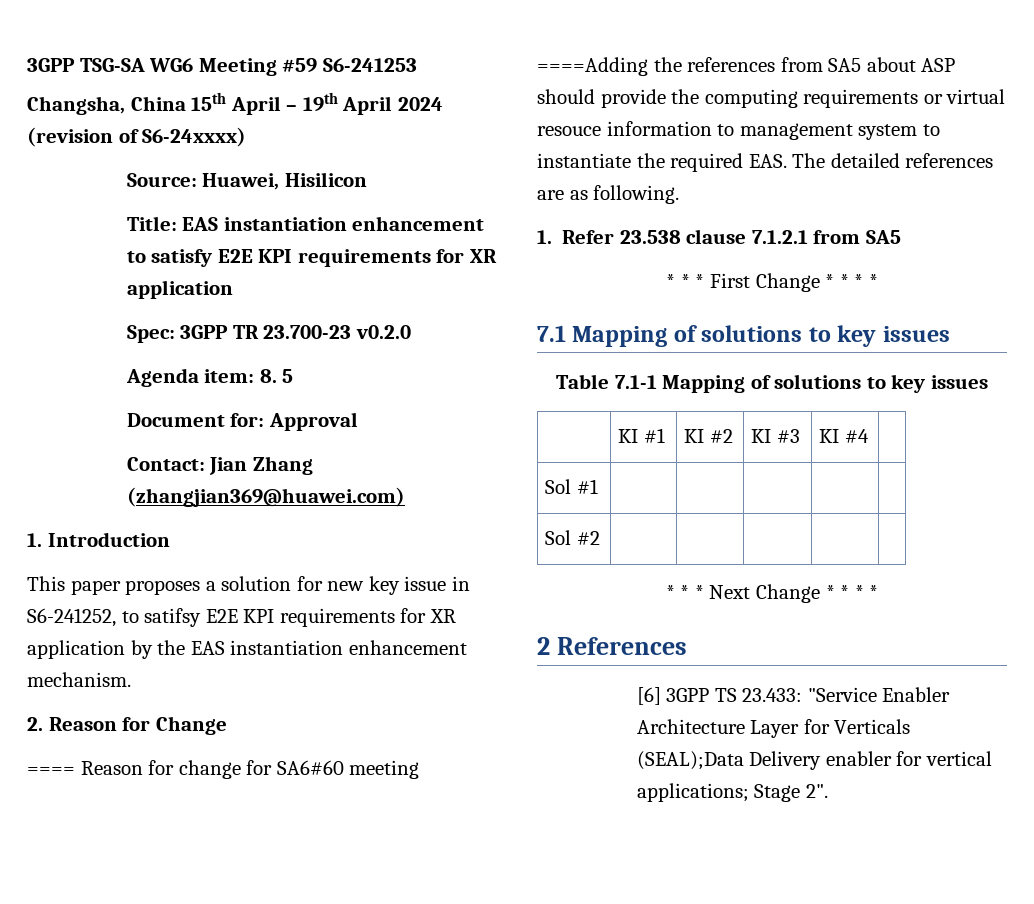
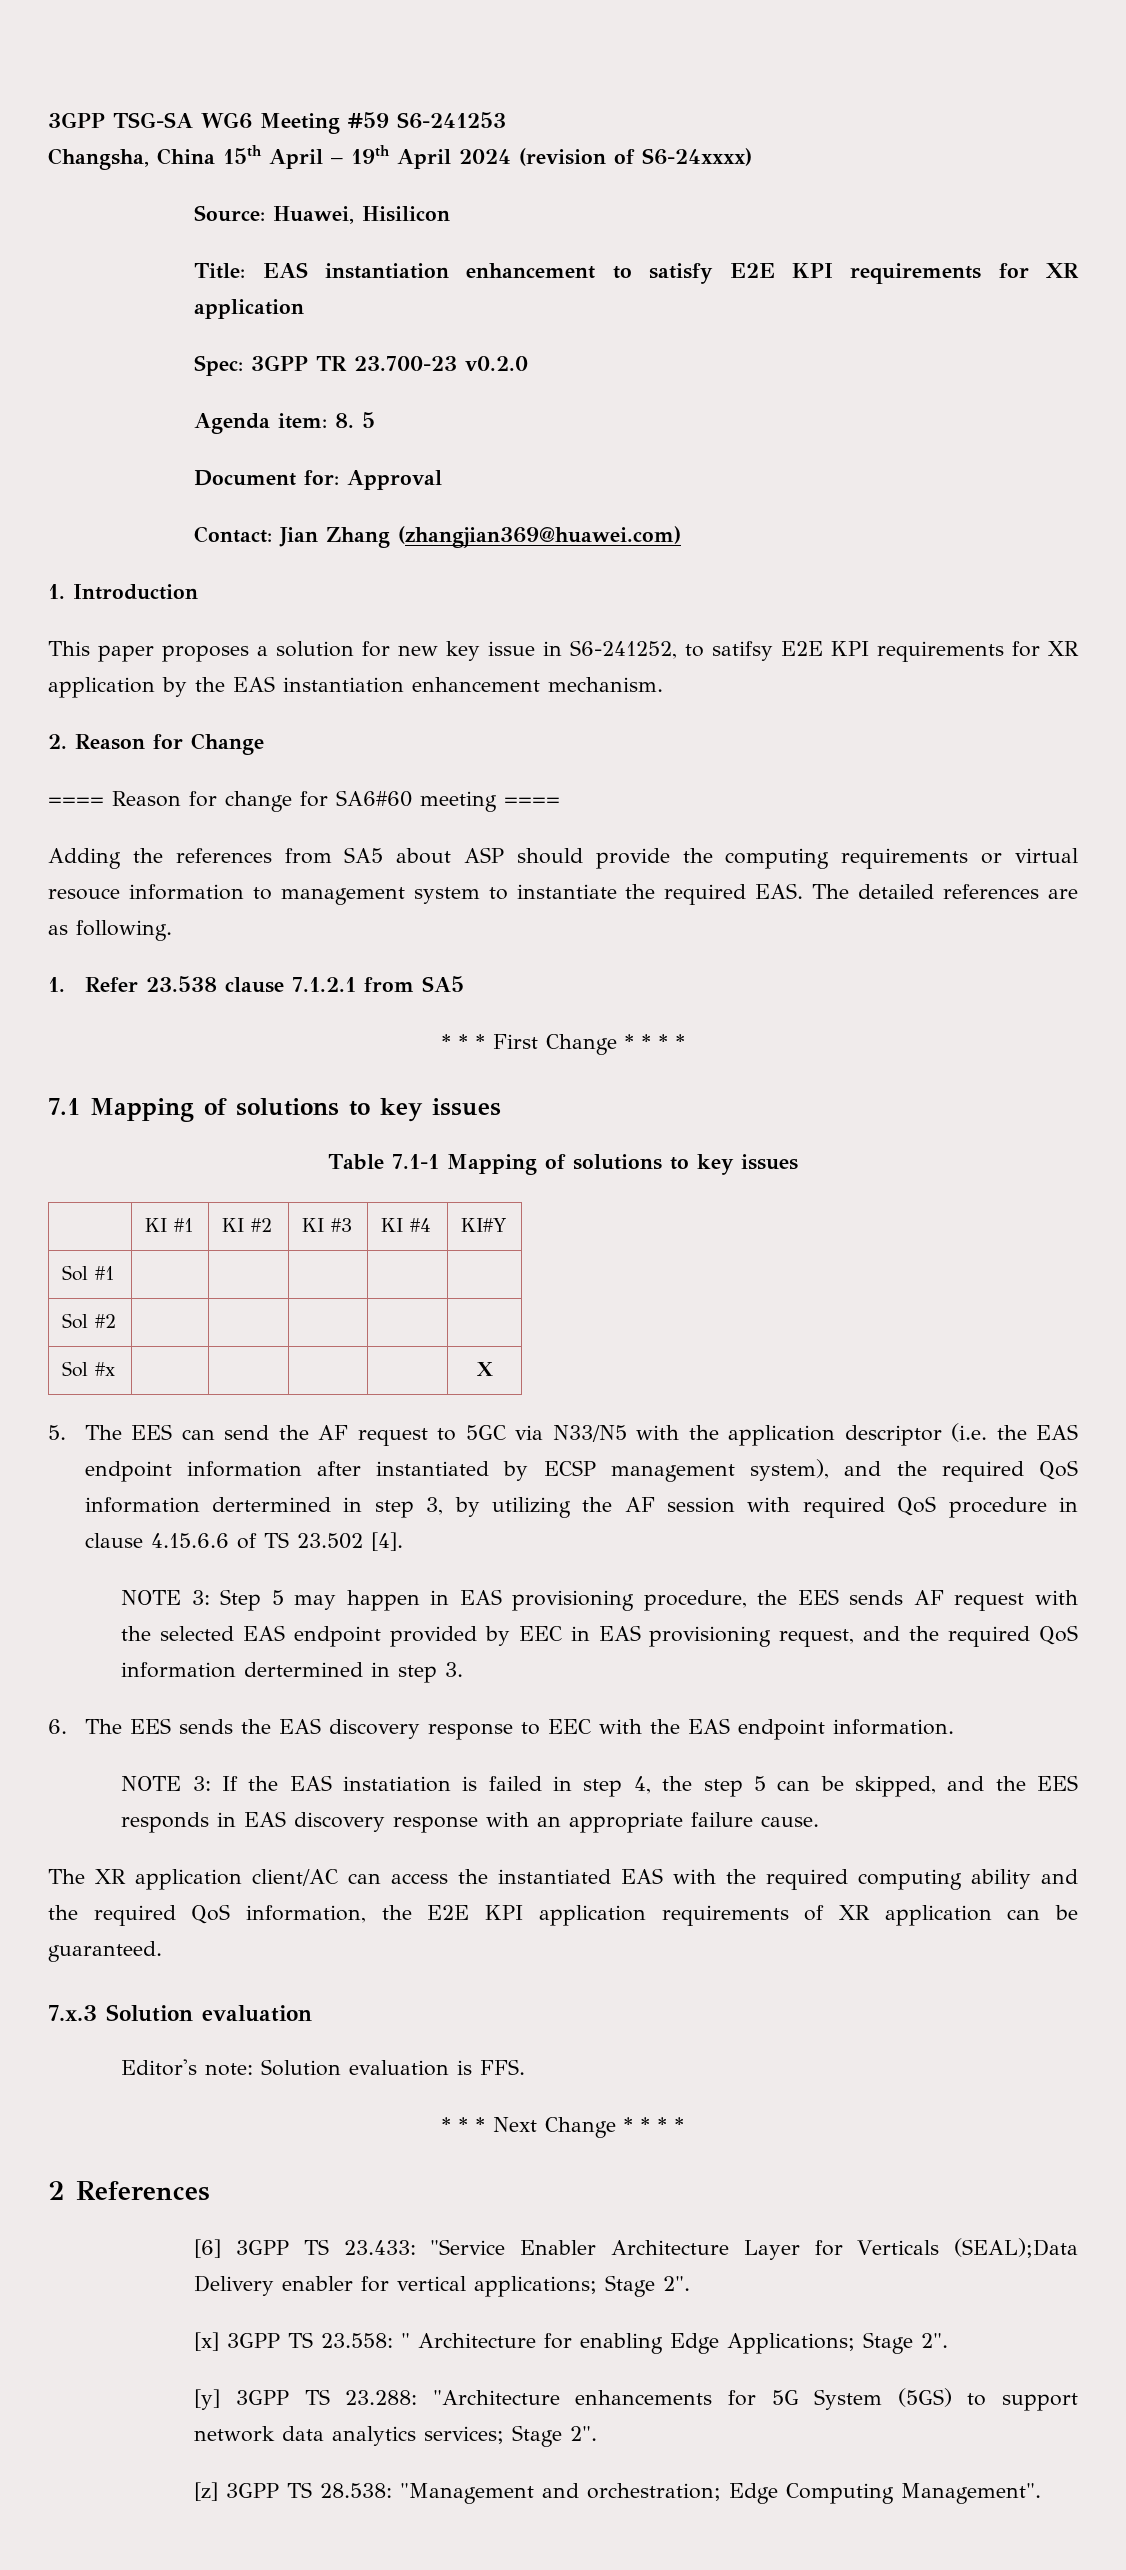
- ==== Reason for change for SA6#60 meeting ====Adding the references from SA5 about ASP should provide the computing requirements or virtual resouce information to management system to instantiate the required EAS. The detailed references are as following.
+ ==== Reason for change for SA6#60 meeting ====
+ Adding the references from SA5 about ASP should provide the computing requirements or virtual resouce information to management system to instantiate the required EAS. The detailed references are as following.
- | KI #1 | KI #2 | KI #3 | KI #4 |
+ | KI #1 | KI #2 | KI #3 | KI #4 | KI#Y
+ Sol #x | | | | | X
+ 5. The EES can send the AF request to 5GC via N33/N5 with the application descriptor (i.e. the EAS endpoint information after instantiated by ECSP management system), and the required QoS information dertermined in step 3, by utilizing the AF session with required QoS procedure in clause 4.15.6.6 of TS 23.502 [4].
+ NOTE 3: Step 5 may happen in EAS provisioning procedure, the EES sends AF request with the selected EAS endpoint provided by EEC in EAS provisioning request, and the required QoS information dertermined in step 3.
+ 6. The EES sends the EAS discovery response to EEC with the EAS endpoint information.
+ NOTE 3: If the EAS instatiation is failed in step 4, the step 5 can be skipped, and the EES responds in EAS discovery response with an appropriate failure cause.
+ The XR application client/AC can access the instantiated EAS with the required computing ability and the required QoS information, the E2E KPI application requirements of XR application can be guaranteed.
+ 7.x.3 Solution evaluation
+ Editor's note: Solution evaluation is FFS.
+ [x] 3GPP TS 23.558: " Architecture for enabling Edge Applications; Stage 2".
+ [y] 3GPP TS 23.288: "Architecture enhancements for 5G System (5GS) to support network data analytics services; Stage 2".
+ [z] 3GPP TS 28.538: "Management and orchestration; Edge Computing Management".

